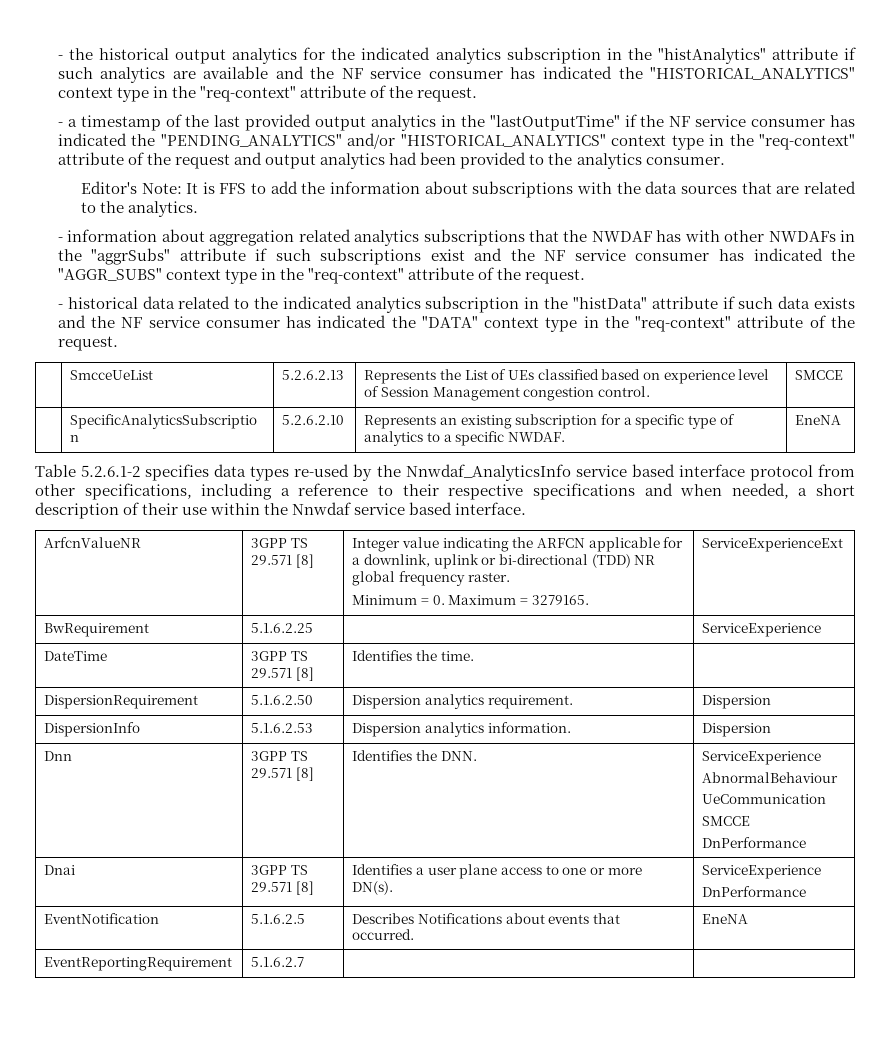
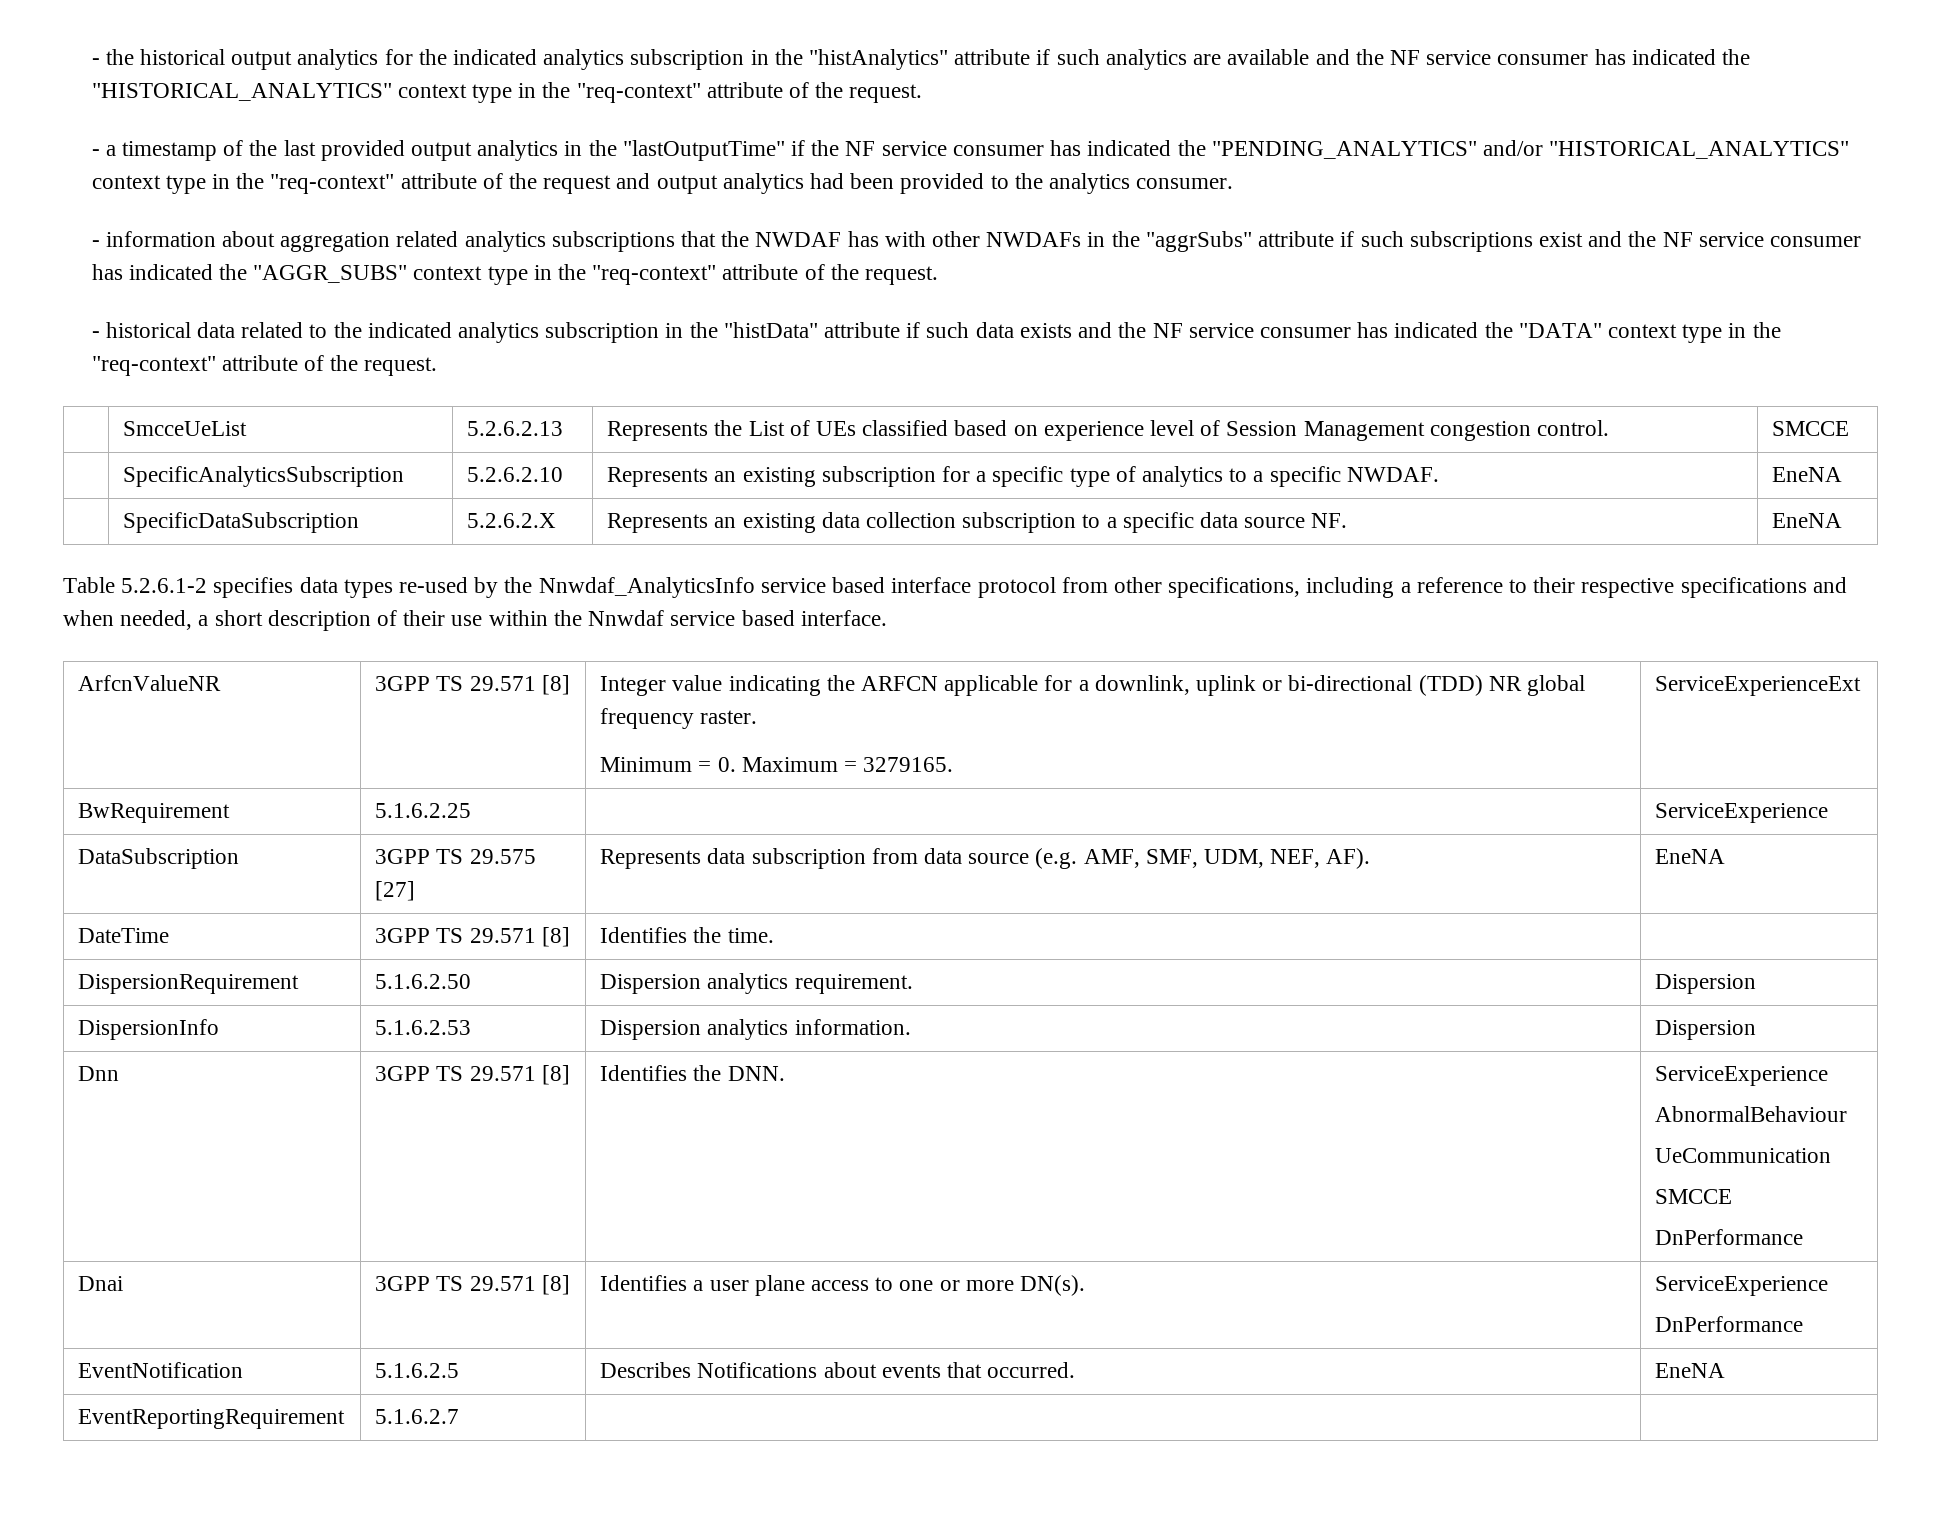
- Editor's Note: It is FFS to add the information about subscriptions with the data sources that are related to the analytics.
+ | SpecificDataSubscription | 5.2.6.2.X | Represents an existing data collection subscription to a specific data source NF. | EneNA
+ DataSubscription | 3GPP TS 29.575 [27] | Represents data subscription from data source (e.g. AMF, SMF, UDM, NEF, AF). | EneNA

